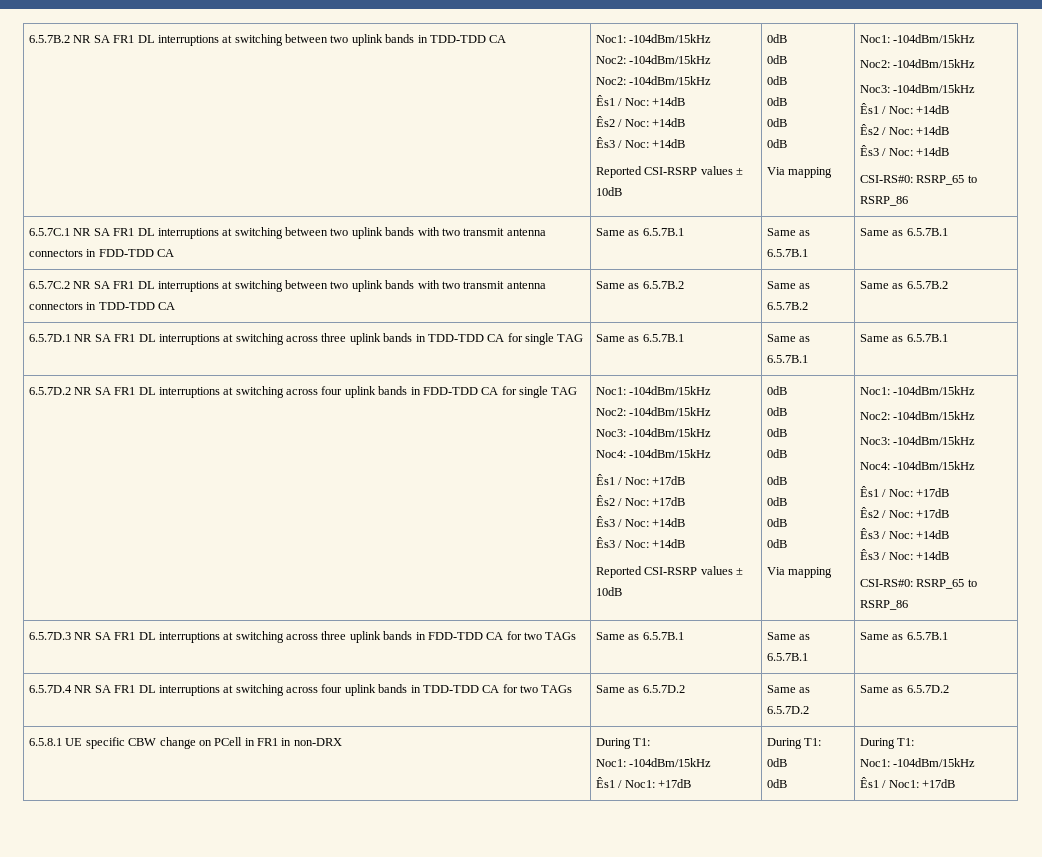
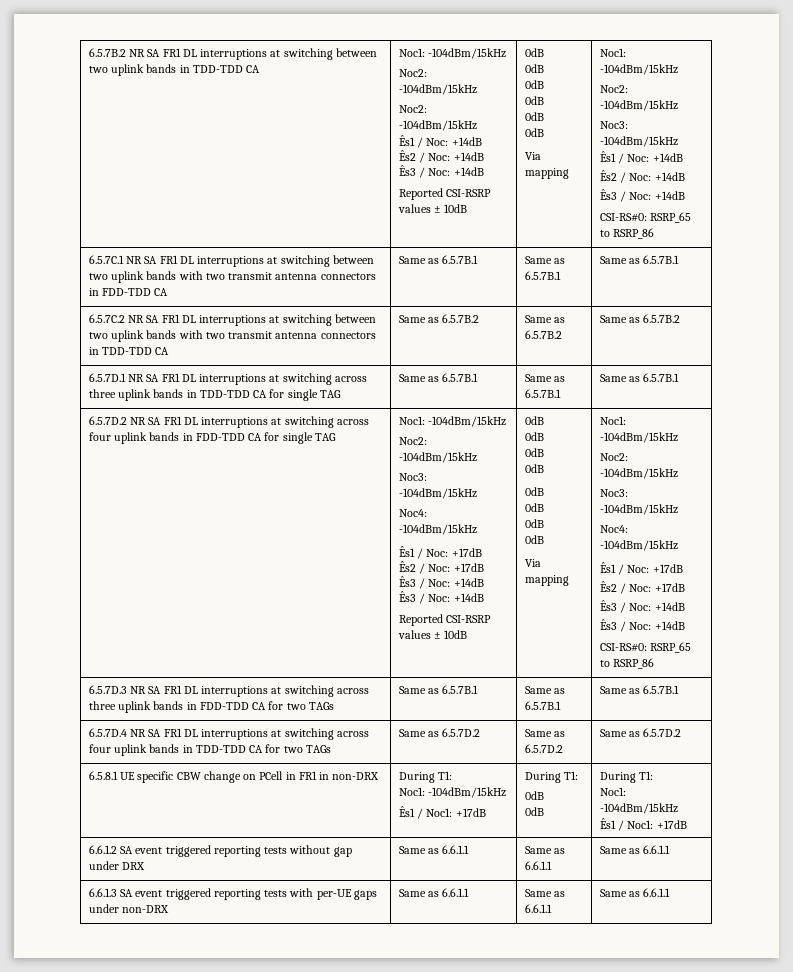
+ 6.6.1.2 SA event triggered reporting tests without gap under DRX | Same as 6.6.1.1 | Same as 6.6.1.1 | Same as 6.6.1.1
+ 6.6.1.3 SA event triggered reporting tests with per-UE gaps under non-DRX | Same as 6.6.1.1 | Same as 6.6.1.1 | Same as 6.6.1.1

